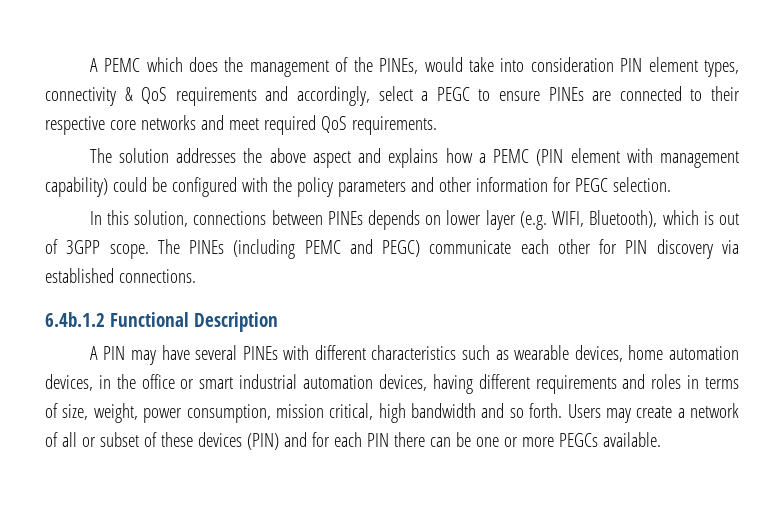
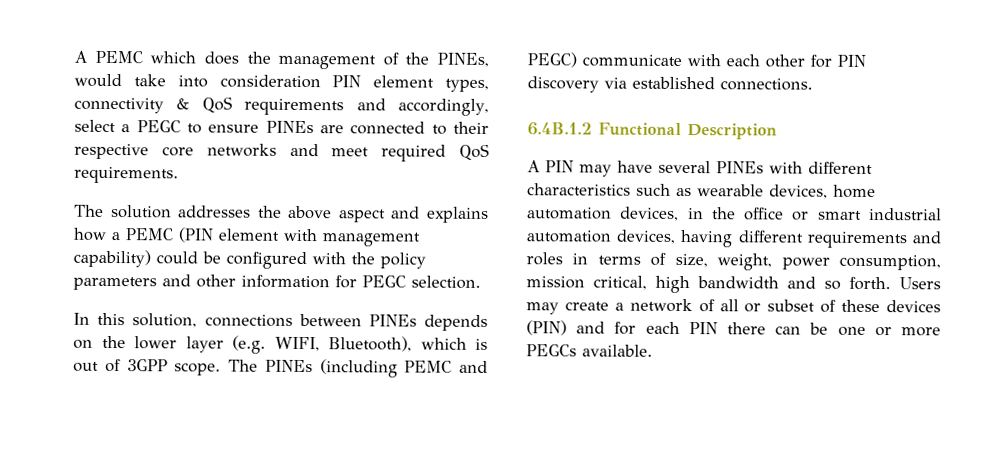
- In this solution, connections between PINEs depends on lower layer (e.g. WIFI, Bluetooth), which is out of 3GPP scope.
+ In this solution, connections between PINEs depends on the lower layer (e.g. WIFI, Bluetooth), which is out of 3GPP scope.
- The PINEs (including PEMC and PEGC) communicate each other for PIN discovery via established connections.
+ The PINEs (including PEMC and PEGC) communicate with each other for PIN discovery via established connections.
- 6.4b.1.2 Functional Description
+ 6.4B.1.2 Functional Description

